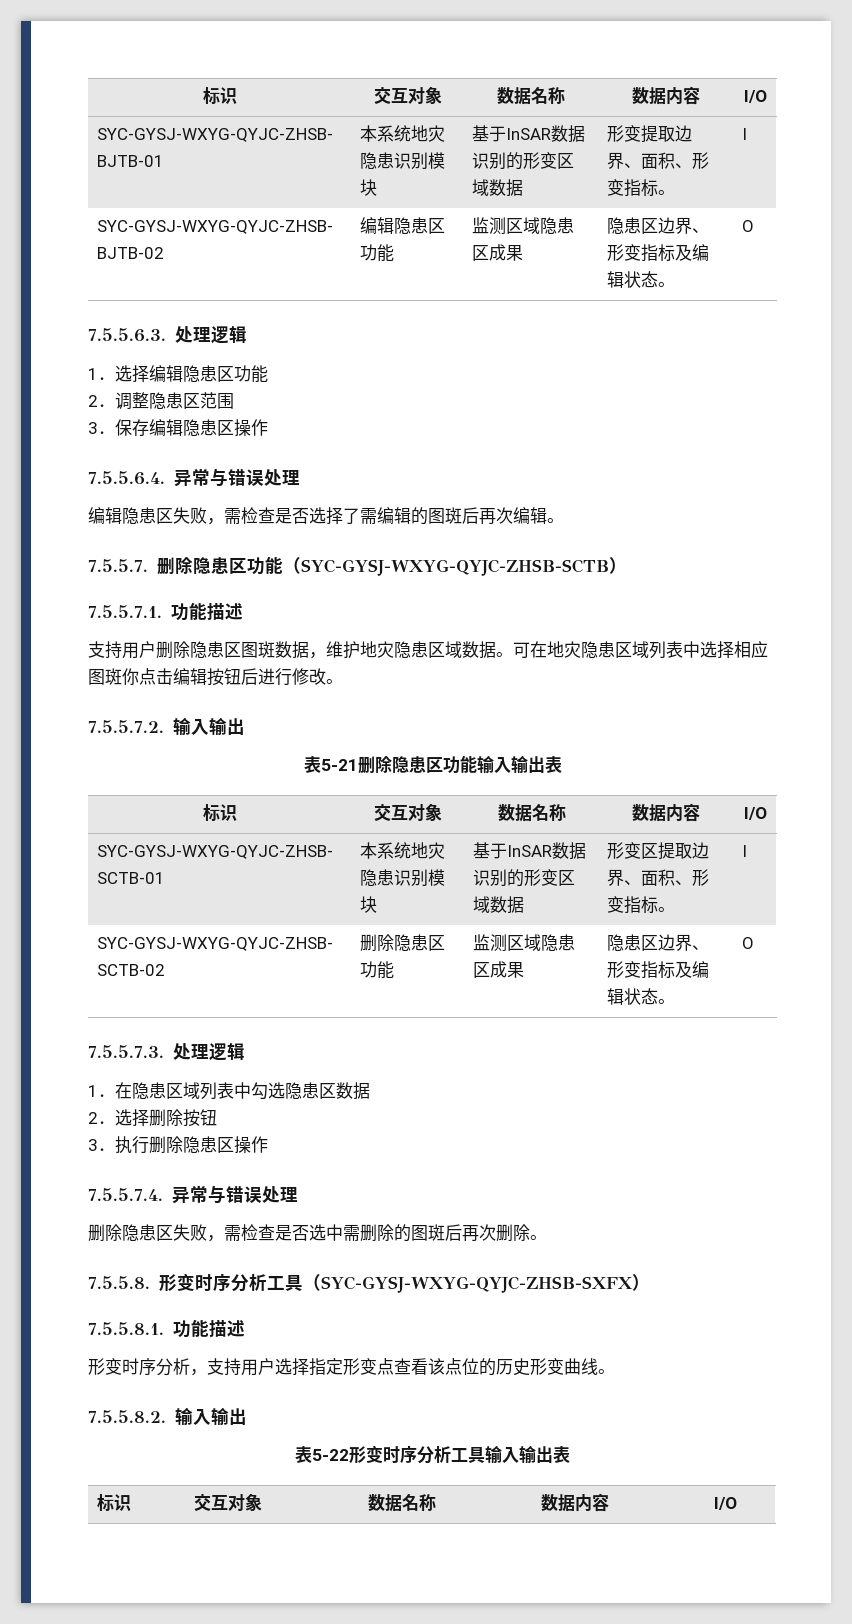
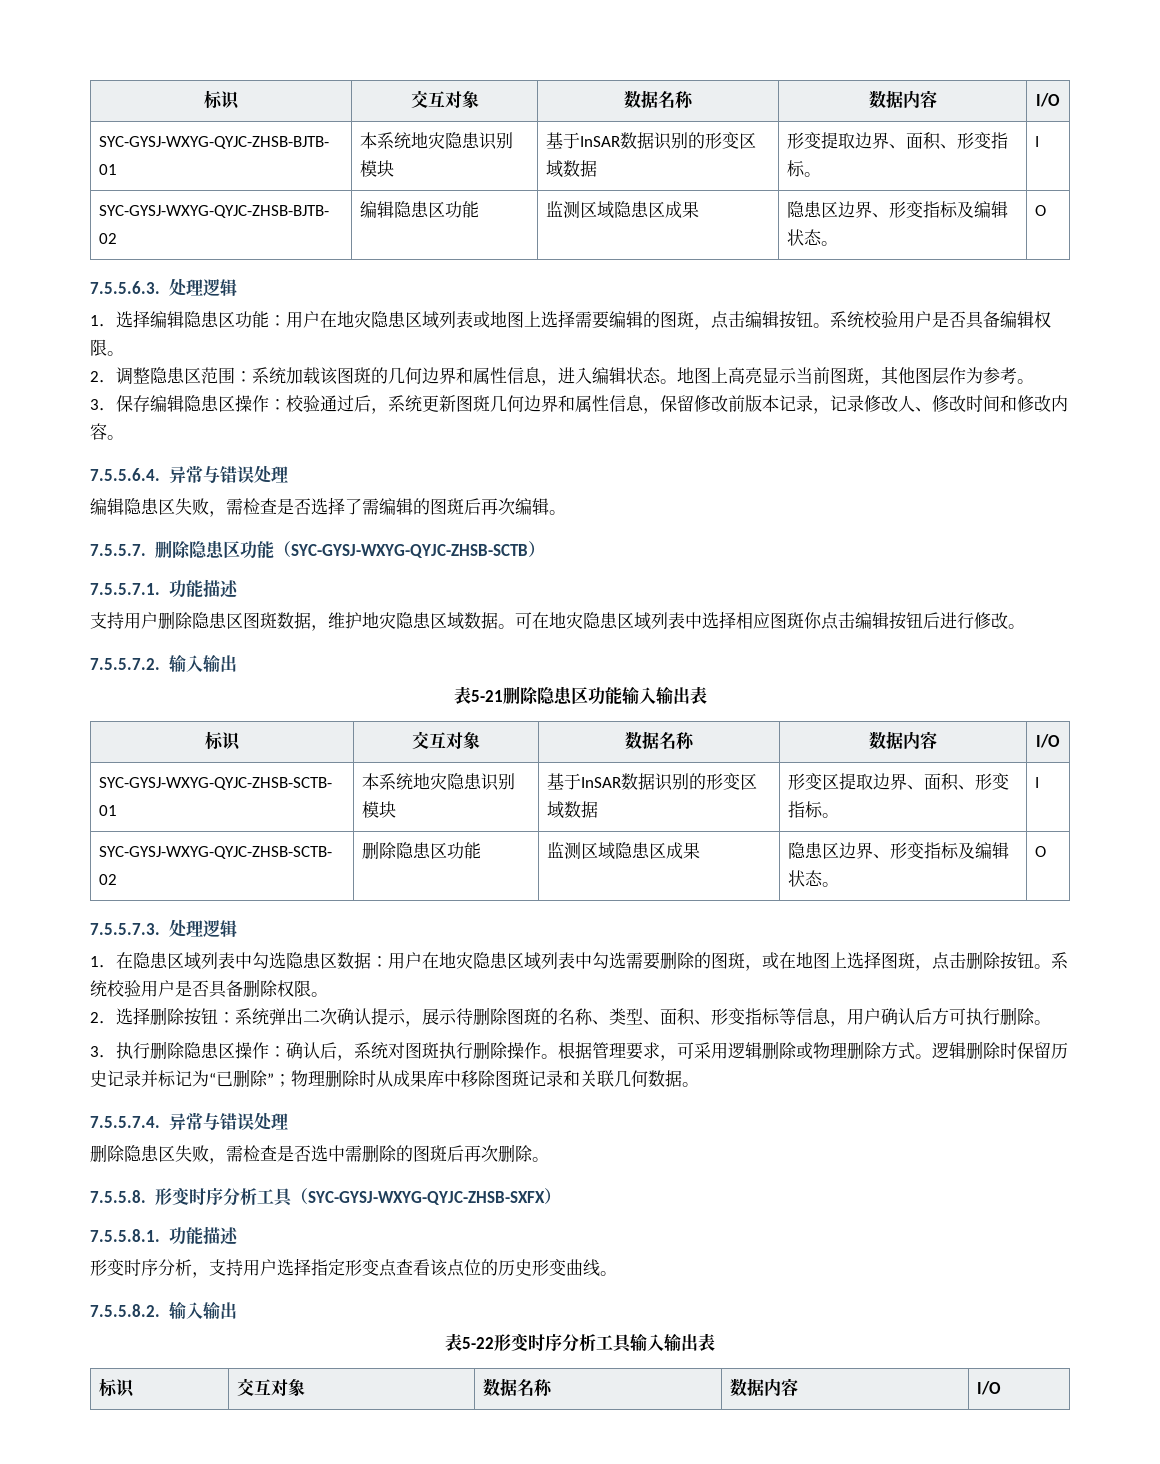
- 1．选择编辑隐患区功能
+ 1．选择编辑隐患区功能：用户在地灾隐患区域列表或地图上选择需要编辑的图斑，点击编辑按钮。系统校验用户是否具备编辑权限。
- 2．调整隐患区范围
+ 2．调整隐患区范围：系统加载该图斑的几何边界和属性信息，进入编辑状态。地图上高亮显示当前图斑，其他图层作为参考。
- 3．保存编辑隐患区操作
+ 3．保存编辑隐患区操作：校验通过后，系统更新图斑几何边界和属性信息，保留修改前版本记录，记录修改人、修改时间和修改内容。
- 1．在隐患区域列表中勾选隐患区数据
+ 1．在隐患区域列表中勾选隐患区数据：用户在地灾隐患区域列表中勾选需要删除的图斑，或在地图上选择图斑，点击删除按钮。系统校验用户是否具备删除权限。
- 2．选择删除按钮
+ 2．选择删除按钮：系统弹出二次确认提示，展示待删除图斑的名称、类型、面积、形变指标等信息，用户确认后方可执行删除。
- 3．执行删除隐患区操作
+ 3．执行删除隐患区操作：确认后，系统对图斑执行删除操作。根据管理要求，可采用逻辑删除或物理删除方式。逻辑删除时保留历史记录并标记为“已删除”；物理删除时从成果库中移除图斑记录和关联几何数据。

